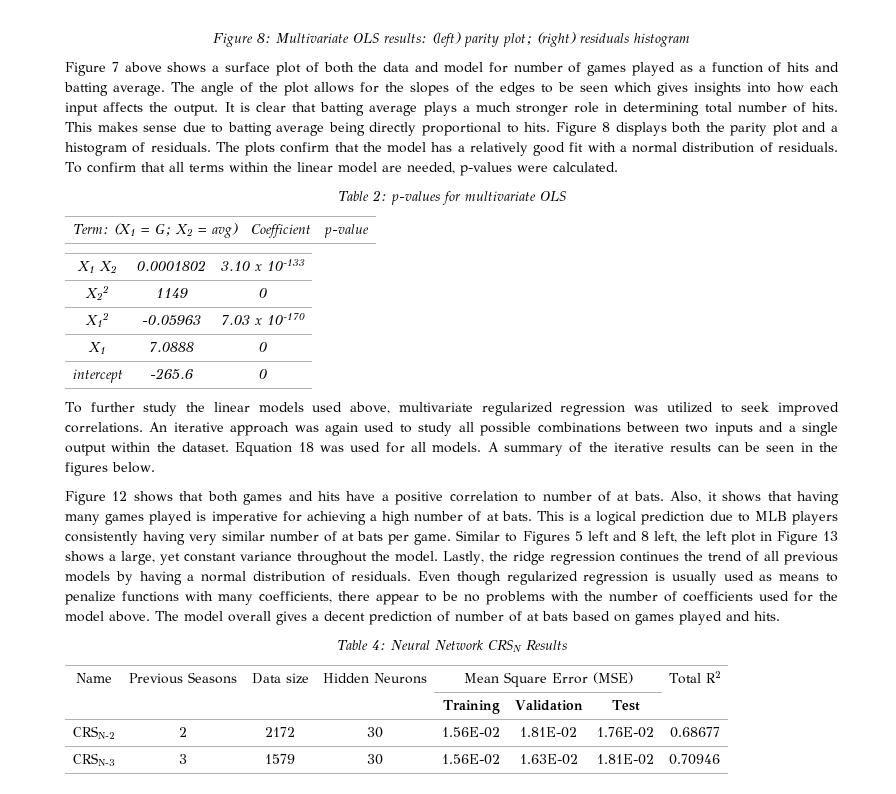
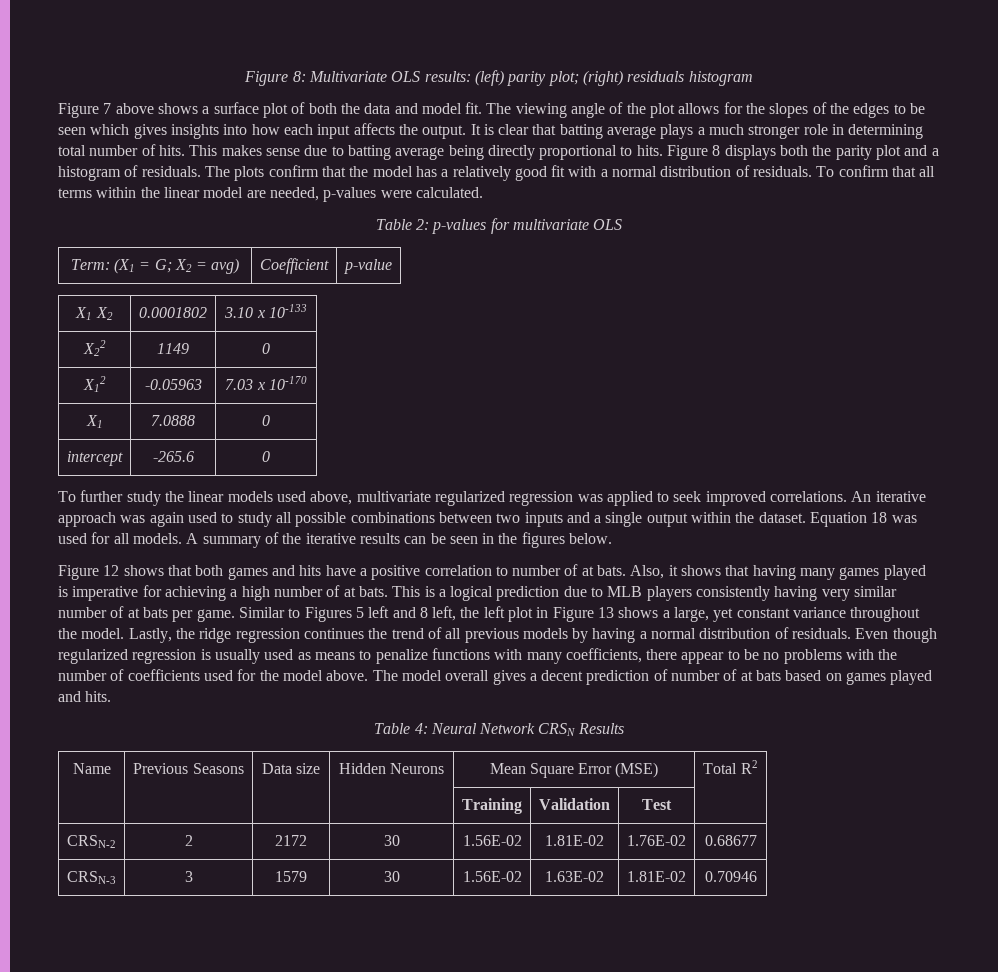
- Figure 7 above shows a surface plot of both the data and model for number of games played as a function of hits and batting average. The angle of the plot allows for the slopes of the edges to be seen which gives insights into how each input affects the output.
+ Figure 7 above shows a surface plot of both the data and model fit. The viewing angle of the plot allows for the slopes of the edges to be seen which gives insights into how each input affects the output.
- To further study the linear models used above, multivariate regularized regression was utilized to seek improved correlations.
+ To further study the linear models used above, multivariate regularized regression was applied to seek improved correlations.

